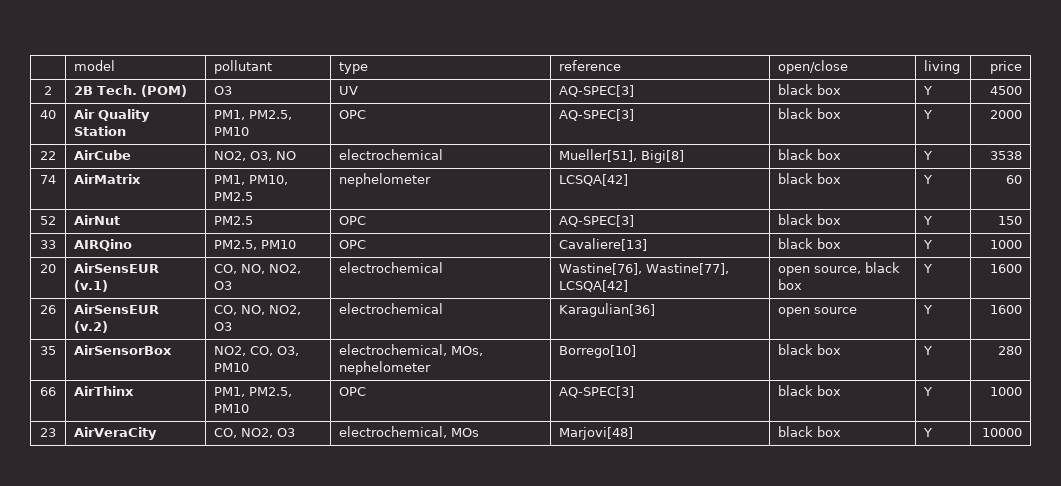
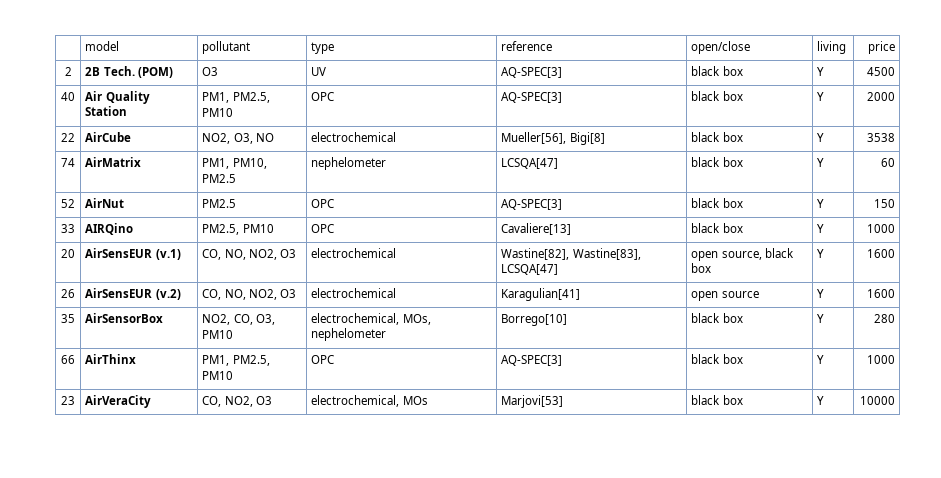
- 22 | AirCube | NO2, O3, NO | electrochemical | Mueller[51], Bigi[8] | black box | Y | 3538
+ 22 | AirCube | NO2, O3, NO | electrochemical | Mueller[56], Bigi[8] | black box | Y | 3538
- 74 | AirMatrix | PM1, PM10, PM2.5 | nephelometer | LCSQA[42] | black box | Y | 60
+ 74 | AirMatrix | PM1, PM10, PM2.5 | nephelometer | LCSQA[47] | black box | Y | 60
- 20 | AirSensEUR (v.1) | CO, NO, NO2, O3 | electrochemical | Wastine[76], Wastine[77], LCSQA[42] | open source, black box | Y | 1600
+ 20 | AirSensEUR (v.1) | CO, NO, NO2, O3 | electrochemical | Wastine[82], Wastine[83], LCSQA[47] | open source, black box | Y | 1600
- 26 | AirSensEUR (v.2) | CO, NO, NO2, O3 | electrochemical | Karagulian[36] | open source | Y | 1600
+ 26 | AirSensEUR (v.2) | CO, NO, NO2, O3 | electrochemical | Karagulian[41] | open source | Y | 1600
- 23 | AirVeraCity | CO, NO2, O3 | electrochemical, MOs | Marjovi[48] | black box | Y | 10000
+ 23 | AirVeraCity | CO, NO2, O3 | electrochemical, MOs | Marjovi[53] | black box | Y | 10000

